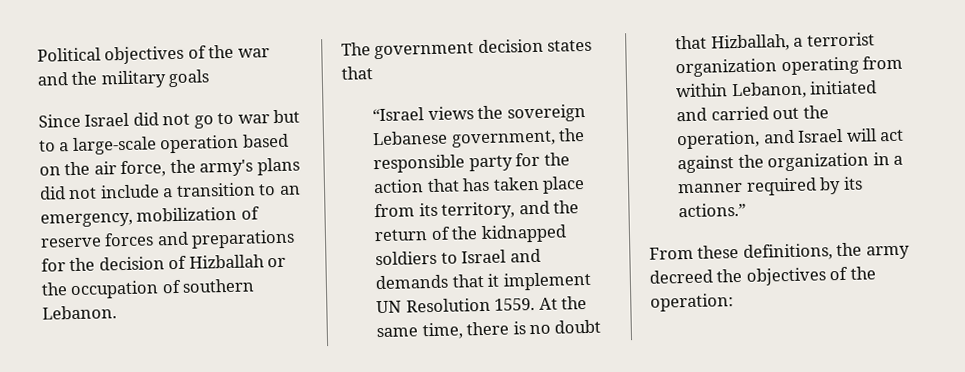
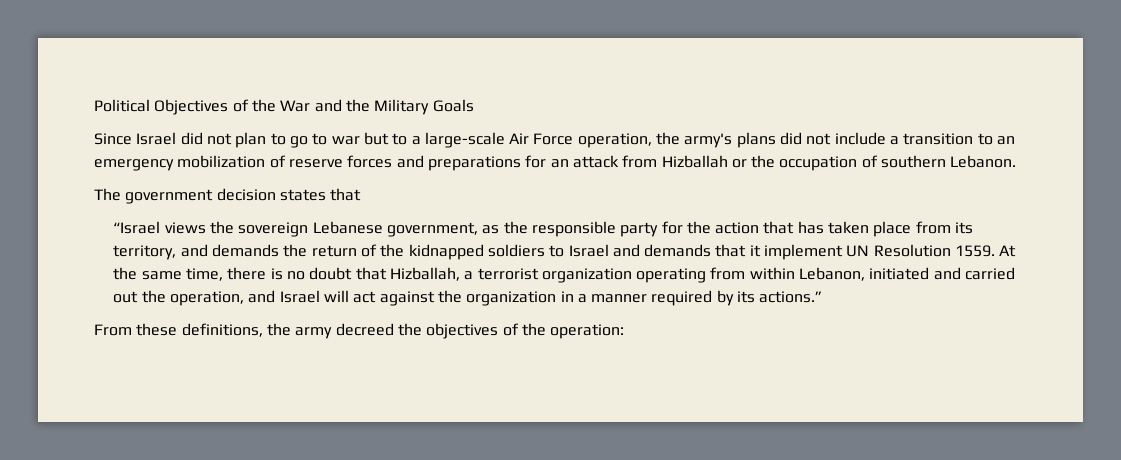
- Political objectives of the war and the military goals
+ Political Objectives of the War and the Military Goals
- Since Israel did not go to war but to a large-scale operation based on the air force, the army's plans did not include a transition to an emergency, mobilization of reserve forces and preparations for the decision of Hizballah or the occupation of southern Lebanon.
+ Since Israel did not plan to go to war but to a large-scale Air Force operation, the army's plans did not include a transition to an emergency mobilization of reserve forces and preparations for an attack from Hizballah or the occupation of southern Lebanon.
- “Israel views the sovereign Lebanese government, the responsible party for the action that has taken place from its territory, and the return of the kidnapped soldiers to Israel and demands that it implement UN Resolution 1559.
+ “Israel views the sovereign Lebanese government, as the responsible party for the action that has taken place from its territory, and demands the return of the kidnapped soldiers to Israel and demands that it implement UN Resolution 1559.

